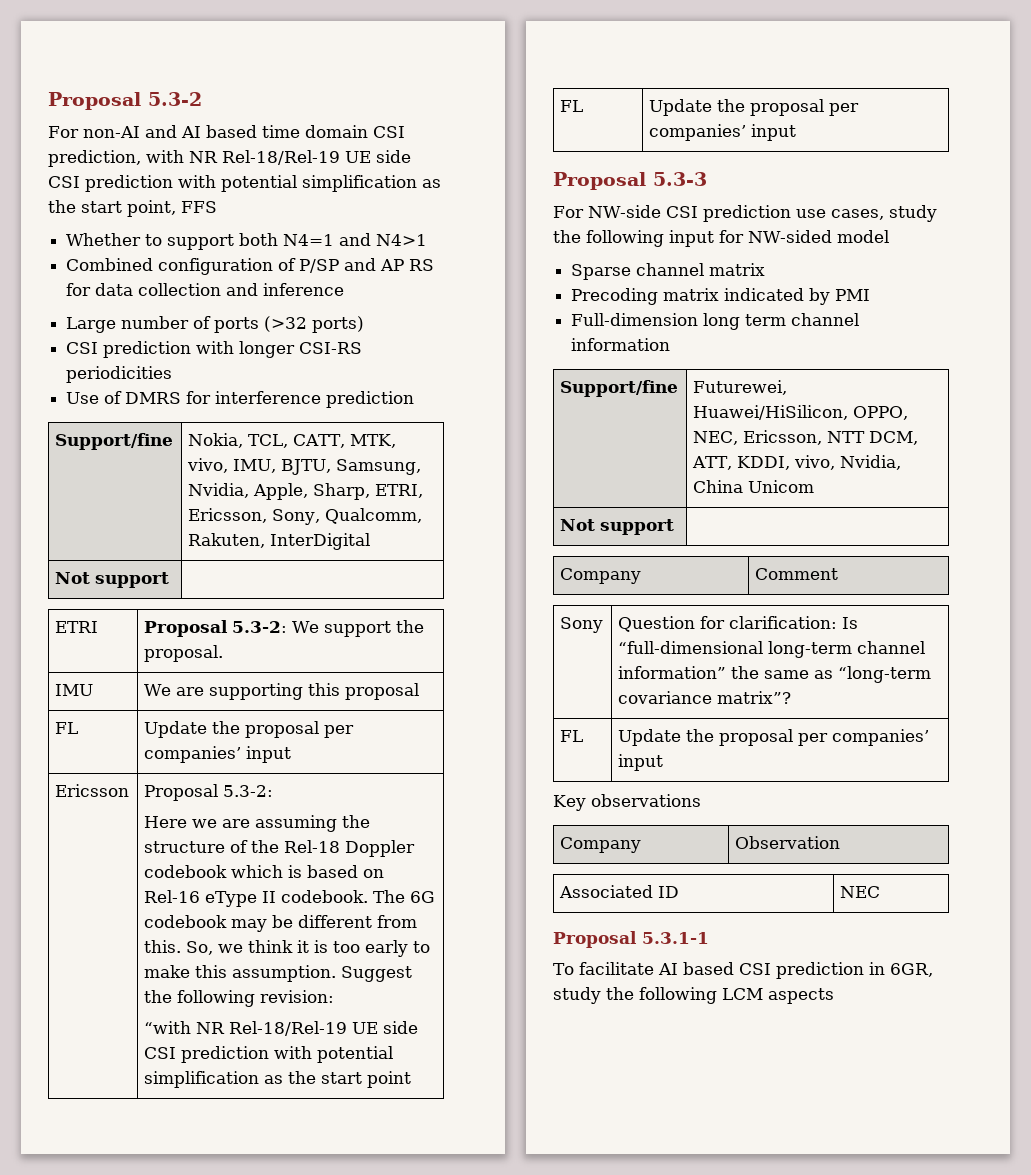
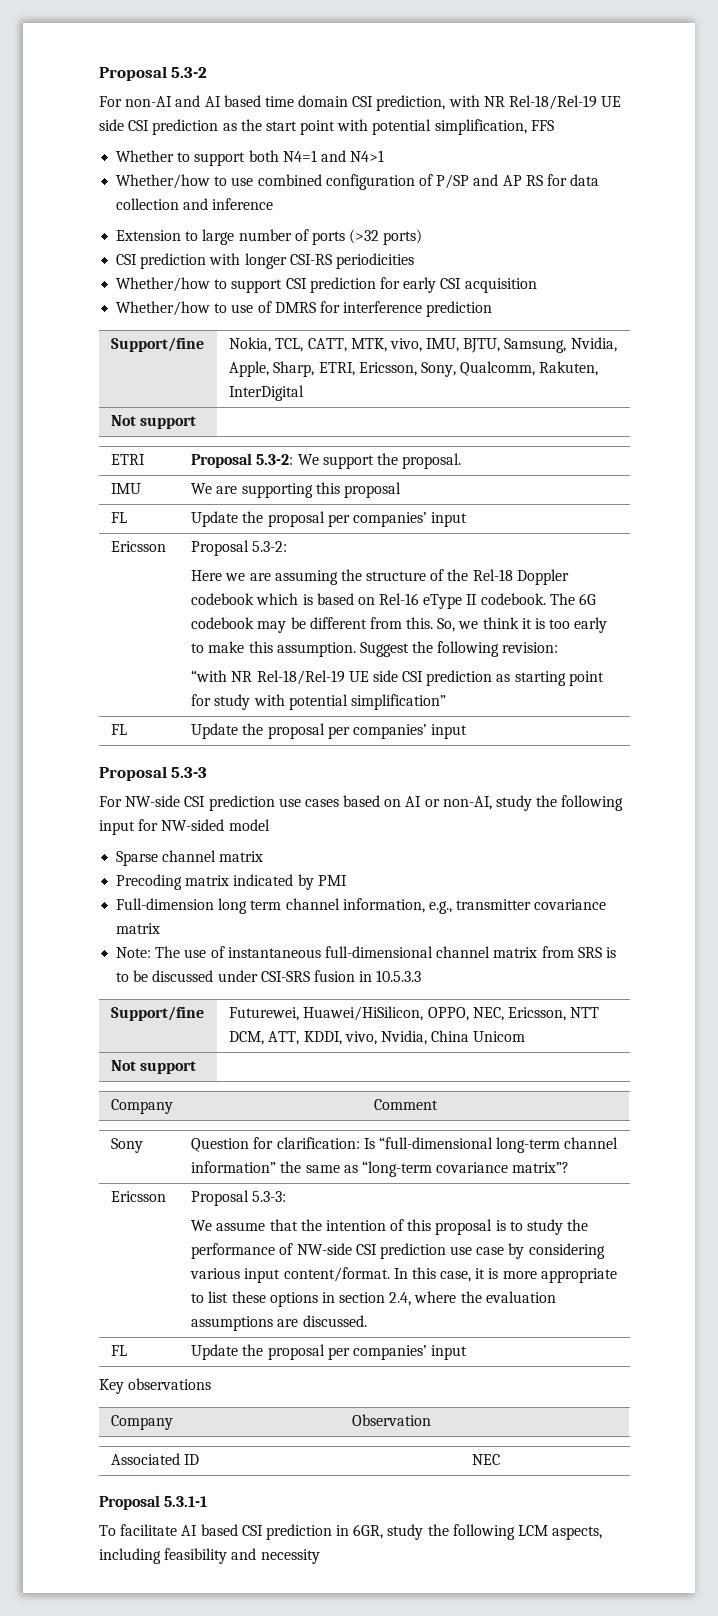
- For non-AI and AI based time domain CSI prediction, with NR Rel-18/Rel-19 UE side CSI prediction with potential simplification as the start point, FFS
+ For non-AI and AI based time domain CSI prediction, with NR Rel-18/Rel-19 UE side CSI prediction as the start point with potential simplification, FFS
- Combined configuration of P/SP and AP RS for data collection and inference
+ Whether/how to use combined configuration of P/SP and AP RS for data collection and inference
- Large number of ports (>32 ports)
+ Extension to large number of ports (>32 ports)
- Use of DMRS for interference prediction
+ Whether/how to support CSI prediction for early CSI acquisition
+ Whether/how to use of DMRS for interference prediction
- “with NR Rel-18/Rel-19 UE side CSI prediction with potential simplification as the start point
+ “with NR Rel-18/Rel-19 UE side CSI prediction as starting point for study with potential simplification”
- For NW-side CSI prediction use cases, study the following input for NW-sided model
+ For NW-side CSI prediction use cases based on AI or non-AI, study the following input for NW-sided model
- Full-dimension long term channel information
+ Full-dimension long term channel information, e.g., transmitter covariance matrix
+ Note: The use of instantaneous full-dimensional channel matrix from SRS is to be discussed under CSI-SRS fusion in 10.5.3.3
+ Ericsson | Proposal 5.3-3:
+ We assume that the intention of this proposal is to study the performance of NW-side CSI prediction use case by considering various input content/format. In this case, it is more appropriate to list these options in section 2.4, where the evaluation assumptions are discussed.
- To facilitate AI based CSI prediction in 6GR, study the following LCM aspects
+ To facilitate AI based CSI prediction in 6GR, study the following LCM aspects, including feasibility and necessity

